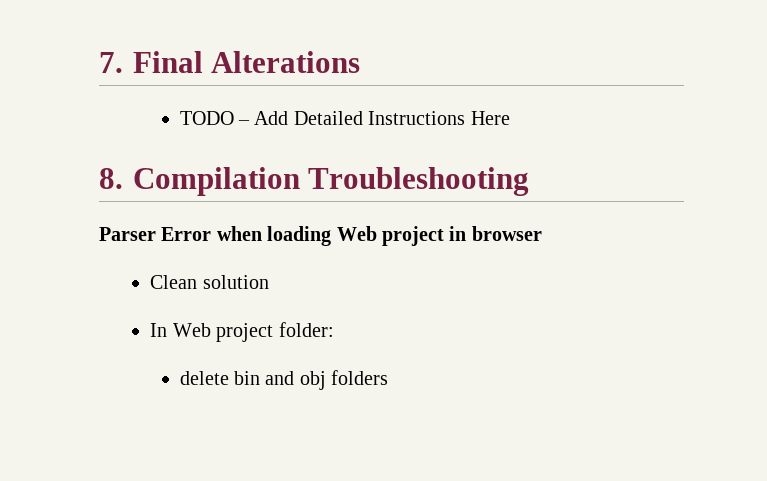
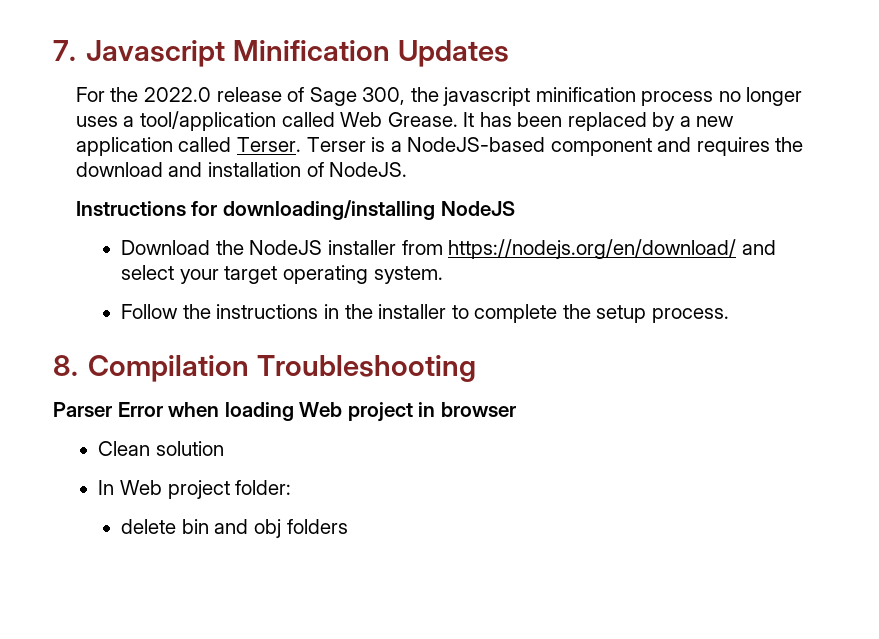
- 7. Final Alterations
- TODO – Add Detailed Instructions Here
+ 7. Javascript Minification Updates
+ For the 2022.0 release of Sage 300, the javascript minification process no longer uses a tool/application called Web Grease. It has been replaced by a new application called Terser. Terser is a NodeJS-based component and requires the download and installation of NodeJS.
+ Instructions for downloading/installing NodeJS
+ Download the NodeJS installer from https://nodejs.org/en/download/ and select your target operating system.
+ Follow the instructions in the installer to complete the setup process.

